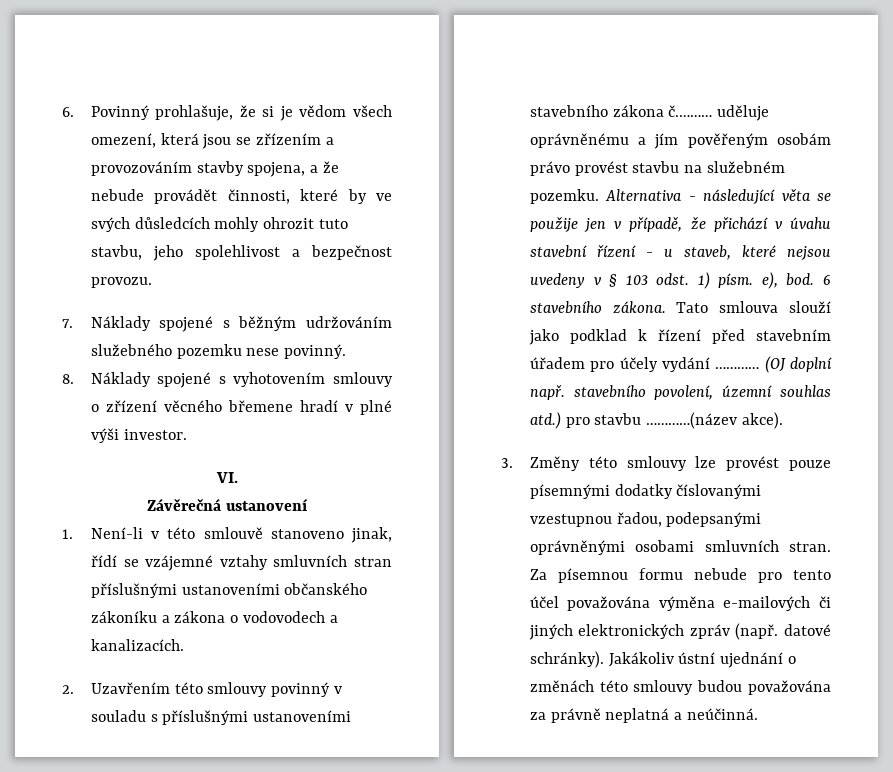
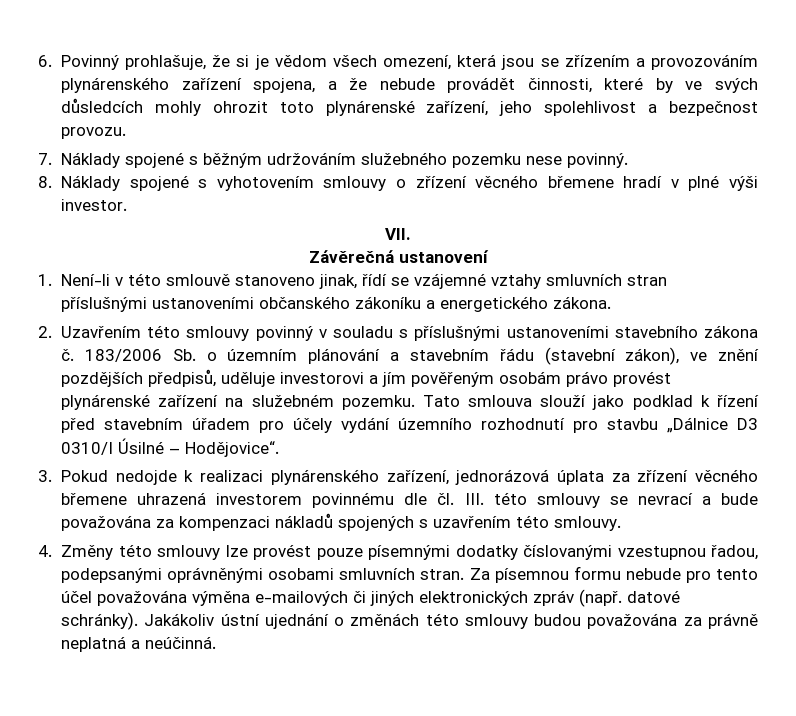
- 6. Povinný prohlašuje, že si je vědom všech omezení, která jsou se zřízením a provozováním stavby spojena, a že nebude provádět činnosti, které by ve svých důsledcích mohly ohrozit tuto stavbu, jeho spolehlivost a bezpečnost provozu.
+ 6. Povinný prohlašuje, že si je vědom všech omezení, která jsou se zřízením a provozováním plynárenského zařízení spojena, a že nebude provádět činnosti, které by ve svých důsledcích mohly ohrozit toto plynárenské zařízení, jeho spolehlivost a bezpečnost provozu.
- VI.
+ VII.
- 1. Není-li v této smlouvě stanoveno jinak, řídí se vzájemné vztahy smluvních stran příslušnými ustanoveními občanského zákoníku a zákona o vodovodech a kanalizacích.
+ 1. Není-li v této smlouvě stanoveno jinak, řídí se vzájemné vztahy smluvních stran příslušnými ustanoveními občanského zákoníku a energetického zákona.
- 2. Uzavřením této smlouvy povinný v souladu s příslušnými ustanoveními stavebního zákona č.……… uděluje oprávněnému a jím pověřeným osobám právo provést stavbu na služebném pozemku.
+ 2. Uzavřením této smlouvy povinný v souladu s příslušnými ustanoveními stavebního zákona č. 183/2006 Sb. o územním plánování a stavebním řádu (stavební zákon), ve znění pozdějších předpisů, uděluje investorovi a jím pověřeným osobám právo provést plynárenské zařízení na služebném pozemku.
- Alternativa - následující věta se použije jen v případě, že přichází v úvahu stavební řízení - u staveb, které nejsou uvedeny v § 103 odst. 1) písm. e), bod. 6 stavebního zákona.
- Tato smlouva slouží jako podklad k řízení před stavebním úřadem pro účely vydání ………… (OJ doplní např. stavebního povolení, územní souhlas atd.) pro stavbu …………(název akce).
- 3. Změny této smlouvy lze provést pouze písemnými dodatky číslovanými vzestupnou řadou, podepsanými oprávněnými osobami smluvních stran.
+ Tato smlouva slouží jako podklad k řízení před stavebním úřadem pro účely vydání územního rozhodnutí pro stavbu „Dálnice D3 0310/I Úsilné – Hodějovice“.
+ 3. Pokud nedojde k realizaci plynárenského zařízení, jednorázová úplata za zřízení věcného břemene uhrazená investorem povinnému dle čl. III. této smlouvy se nevrací a bude považována za kompenzaci nákladů spojených s uzavřením této smlouvy.
+ 4. Změny této smlouvy lze provést pouze písemnými dodatky číslovanými vzestupnou řadou, podepsanými oprávněnými osobami smluvních stran.

